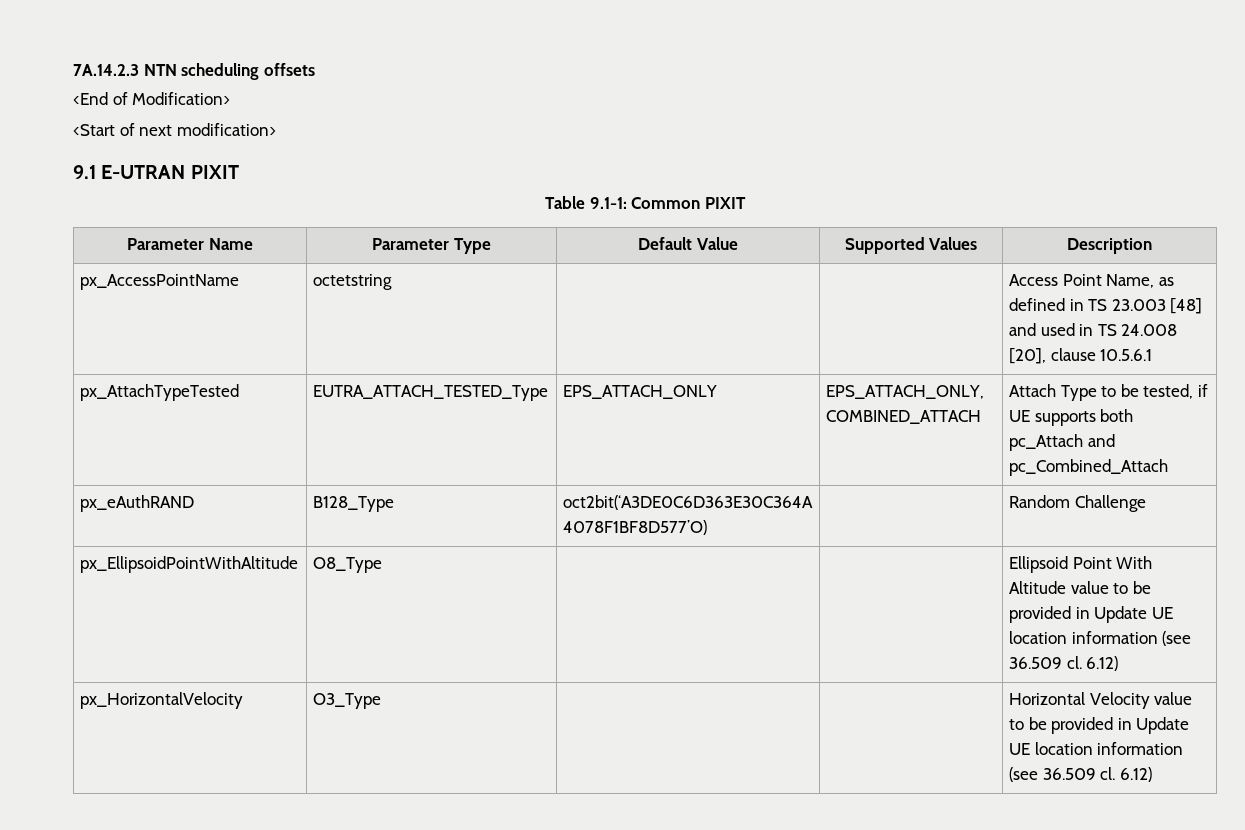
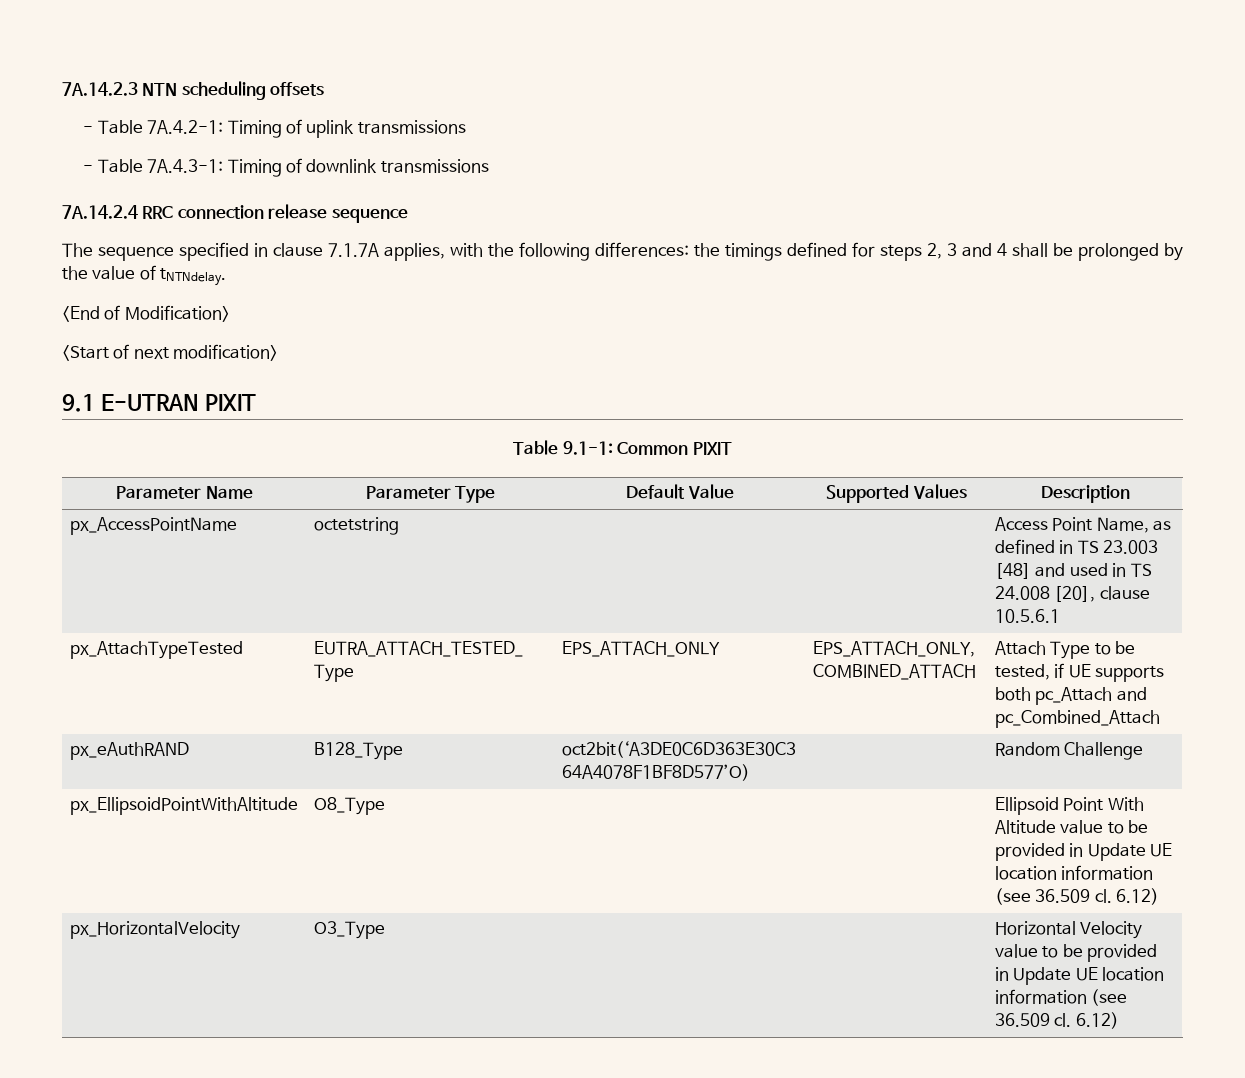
+ - Table 7A.4.2-1: Timing of uplink transmissions
+ - Table 7A.4.3-1: Timing of downlink transmissions
+ 7A.14.2.4 RRC connection release sequence
+ The sequence specified in clause 7.1.7A applies, with the following differences: the timings defined for steps 2, 3 and 4 shall be prolonged by the value of tNTNdelay.

